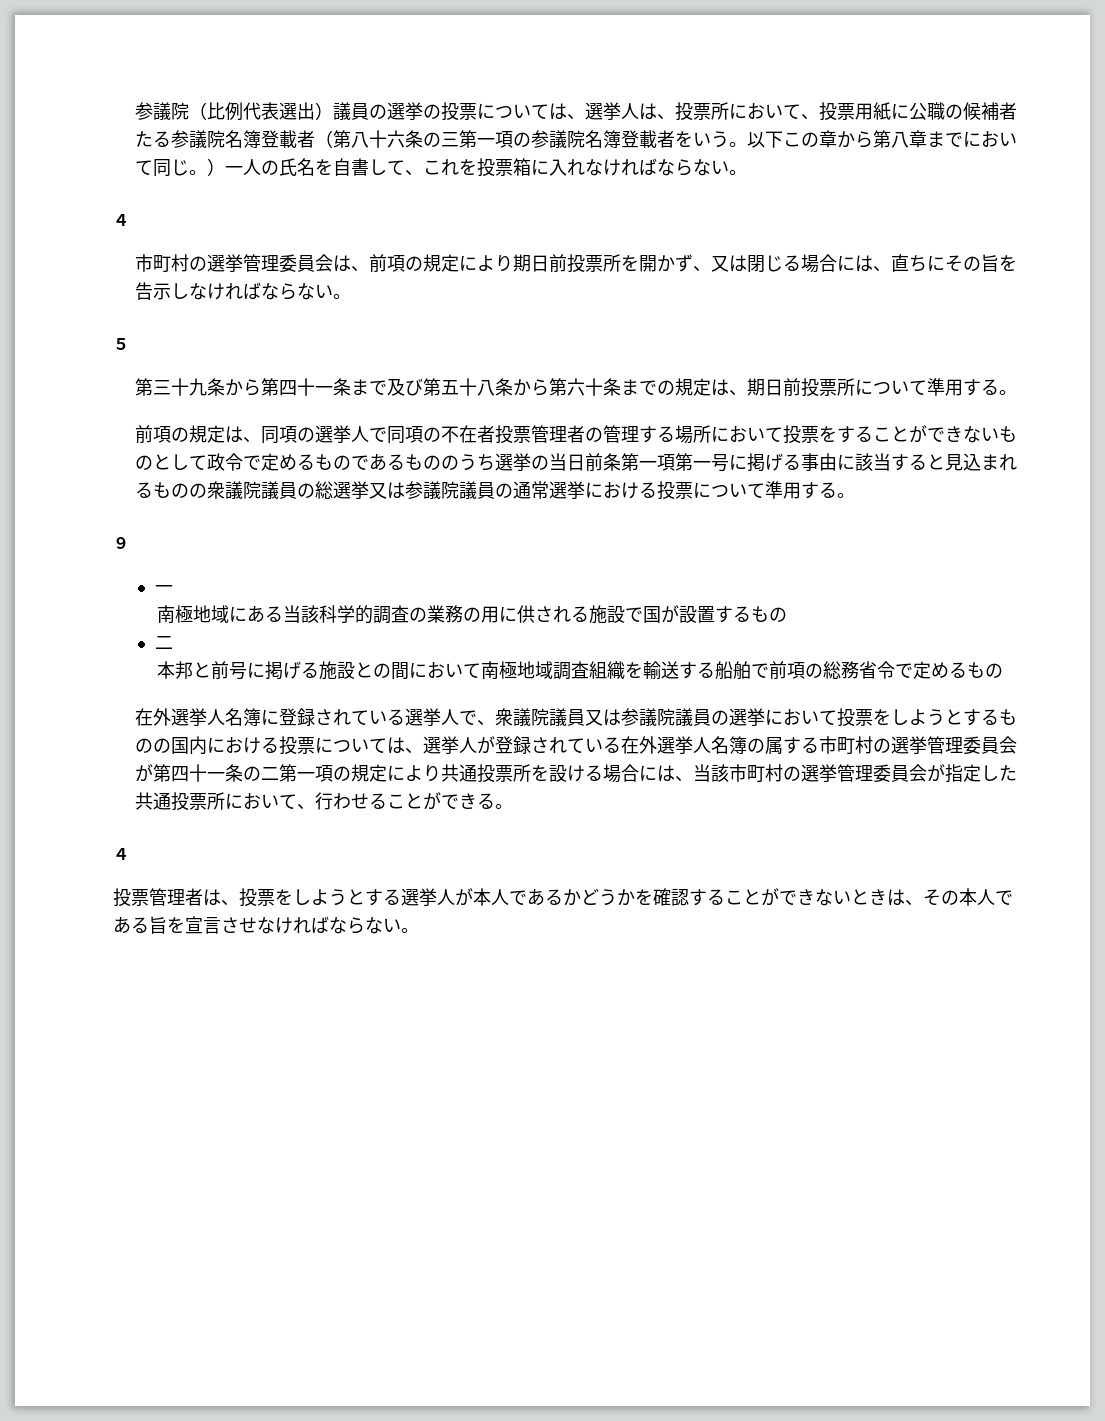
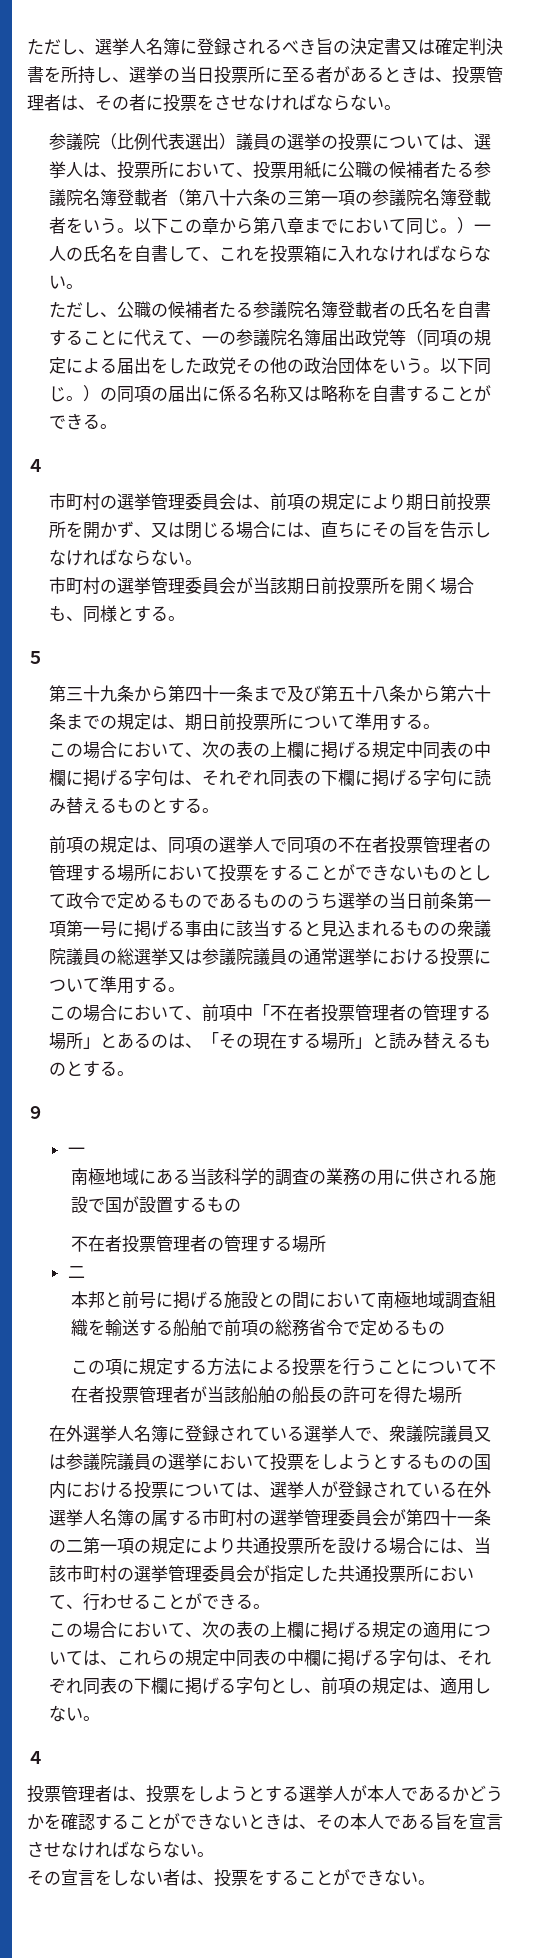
+ ただし、選挙人名簿に登録されるべき旨の決定書又は確定判決書を所持し、選挙の当日投票所に至る者があるときは、投票管理者は、その者に投票をさせなければならない。
+ ただし、公職の候補者たる参議院名簿登載者の氏名を自書することに代えて、一の参議院名簿届出政党等（同項の規定による届出をした政党その他の政治団体をいう。以下同じ。）の同項の届出に係る名称又は略称を自書することができる。
+ 市町村の選挙管理委員会が当該期日前投票所を開く場合も、同様とする。
+ この場合において、次の表の上欄に掲げる規定中同表の中欄に掲げる字句は、それぞれ同表の下欄に掲げる字句に読み替えるものとする。
+ この場合において、前項中「不在者投票管理者の管理する場所」とあるのは、「その現在する場所」と読み替えるものとする。
  南極地域にある当該科学的調査の業務の用に供される施設で国が設置するもの
+ 不在者投票管理者の管理する場所
+ この項に規定する方法による投票を行うことについて不在者投票管理者が当該船舶の船長の許可を得た場所
+ この場合において、次の表の上欄に掲げる規定の適用については、これらの規定中同表の中欄に掲げる字句は、それぞれ同表の下欄に掲げる字句とし、前項の規定は、適用しない。
+ その宣言をしない者は、投票をすることができない。

